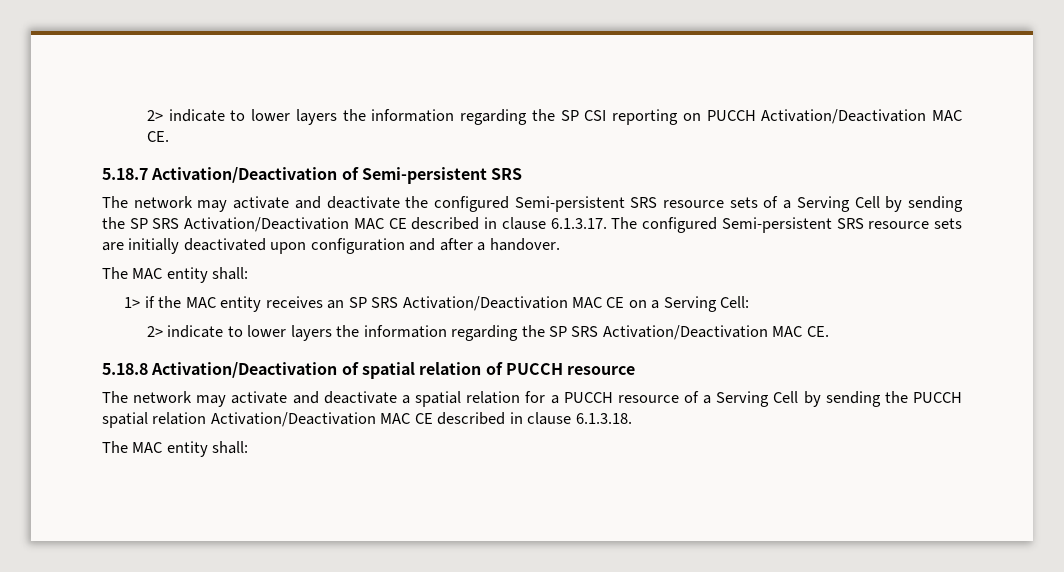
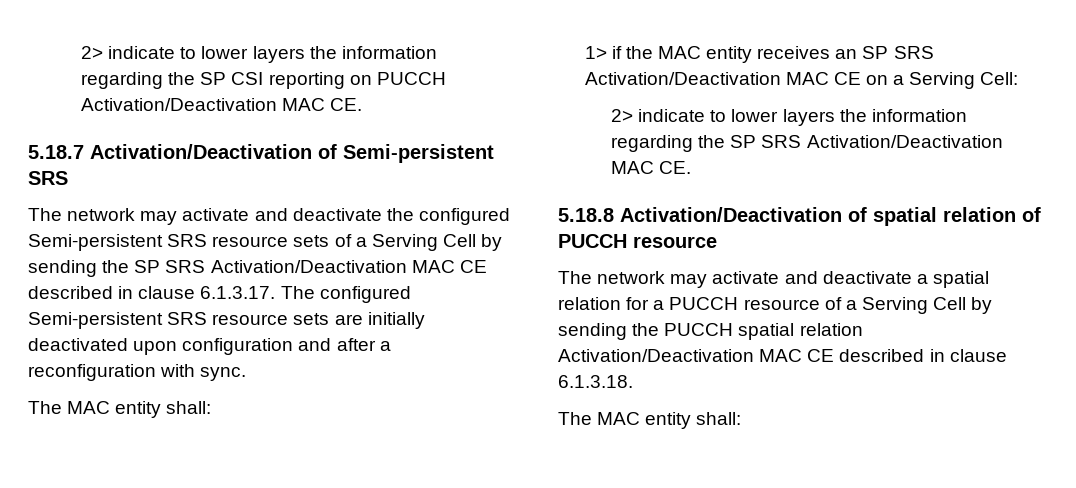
- The network may activate and deactivate the configured Semi-persistent SRS resource sets of a Serving Cell by sending the SP SRS Activation/Deactivation MAC CE described in clause 6.1.3.17. The configured Semi-persistent SRS resource sets are initially deactivated upon configuration and after a handover.
+ The network may activate and deactivate the configured Semi-persistent SRS resource sets of a Serving Cell by sending the SP SRS Activation/Deactivation MAC CE described in clause 6.1.3.17. The configured Semi-persistent SRS resource sets are initially deactivated upon configuration and after a reconfiguration with sync.

